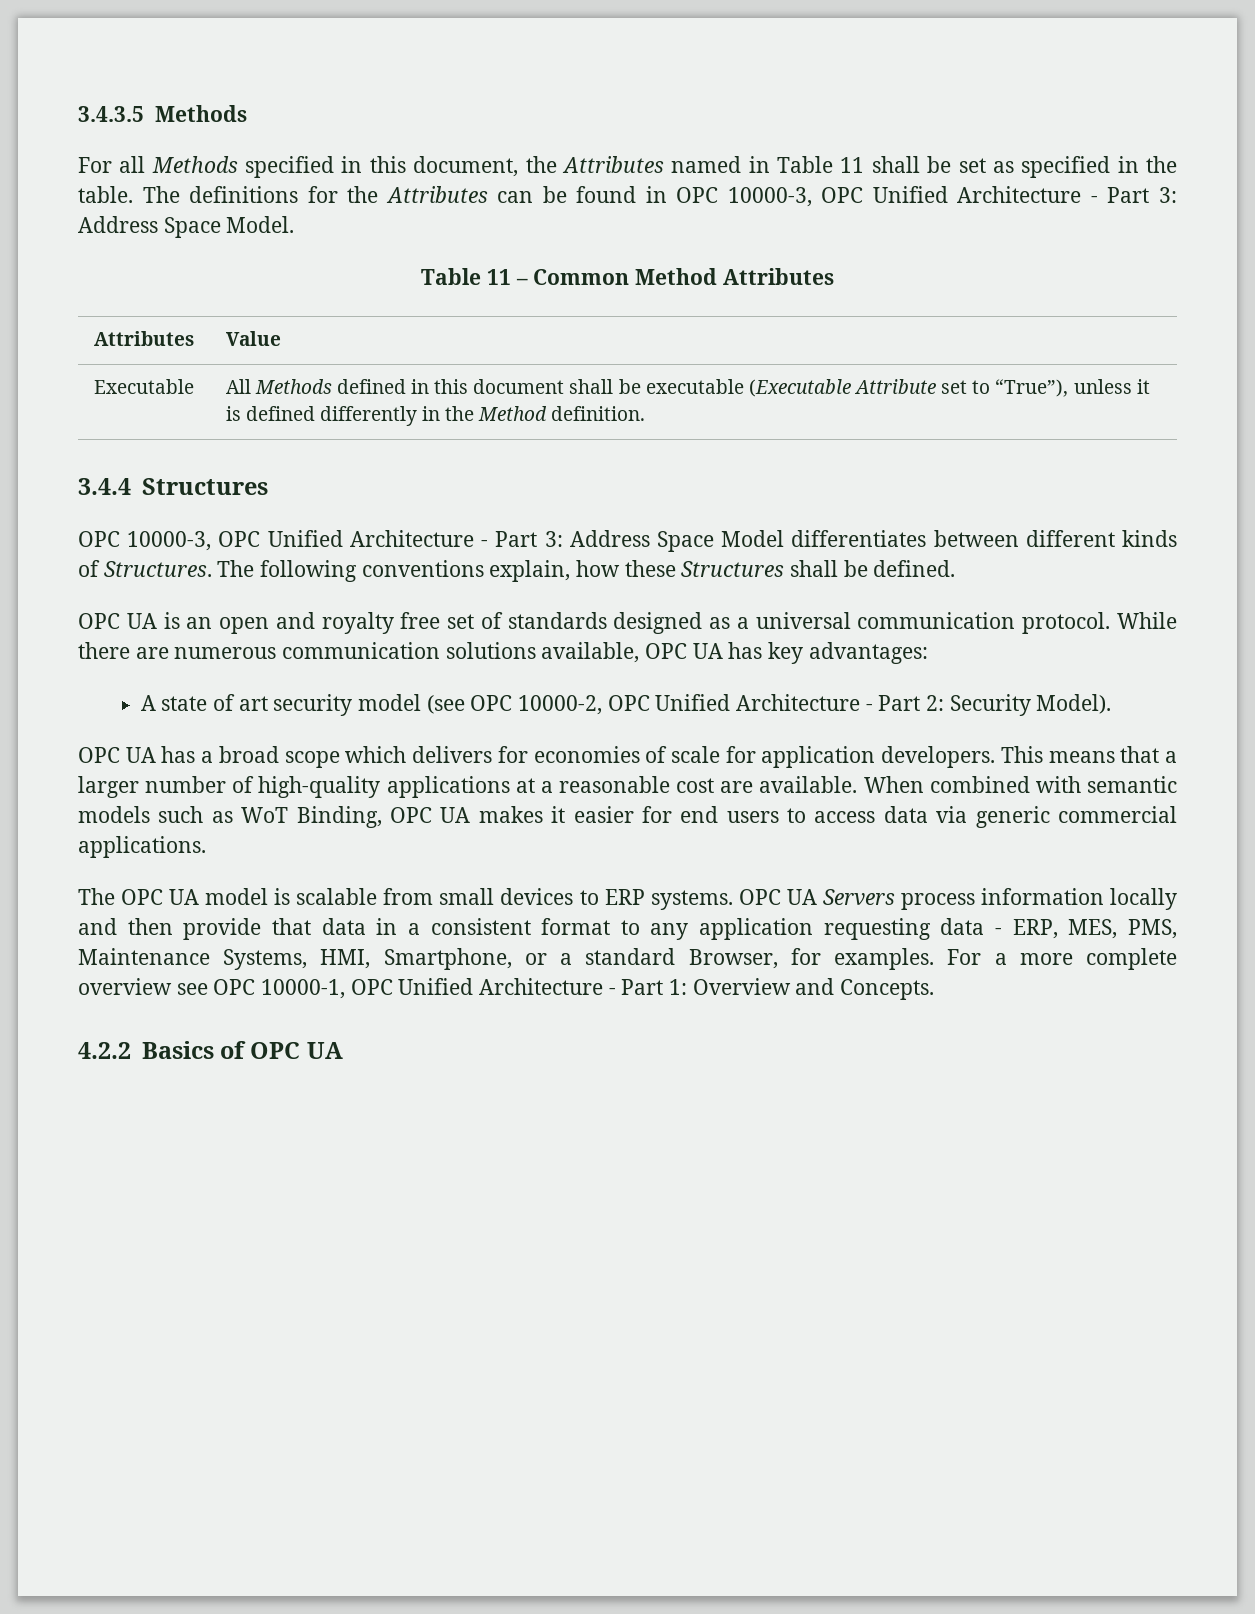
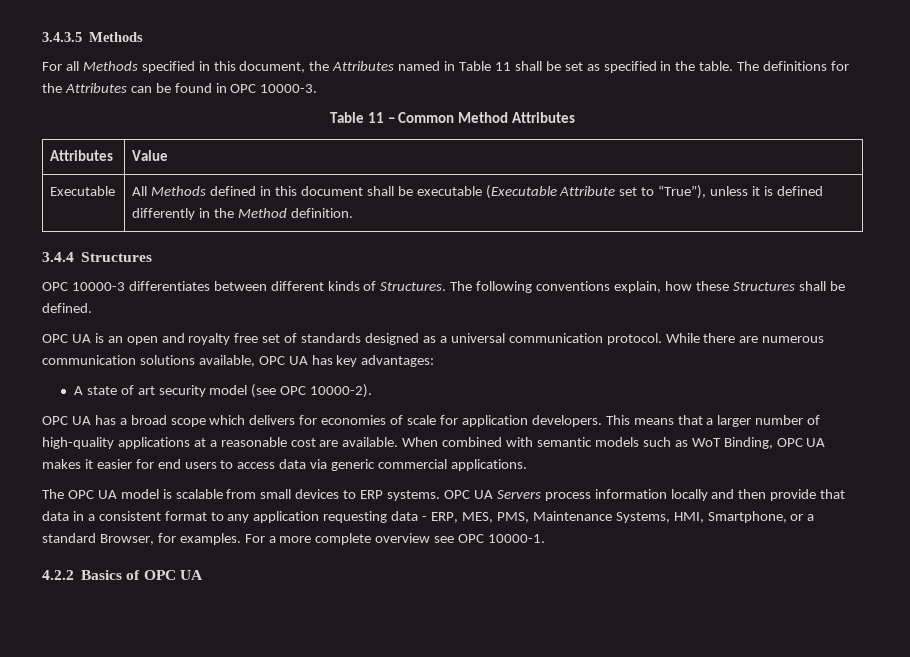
- The definitions for the Attributes can be found in OPC 10000-3, OPC Unified Architecture - Part 3: Address Space Model.
+ The definitions for the Attributes can be found in OPC 10000-3.
- OPC 10000-3, OPC Unified Architecture - Part 3: Address Space Model differentiates between different kinds of Structures.
+ OPC 10000-3 differentiates between different kinds of Structures.
- A state of art security model (see OPC 10000-2, OPC Unified Architecture - Part 2: Security Model).
+ A state of art security model (see OPC 10000-2).
- For a more complete overview see OPC 10000-1, OPC Unified Architecture - Part 1: Overview and Concepts.
+ For a more complete overview see OPC 10000-1.

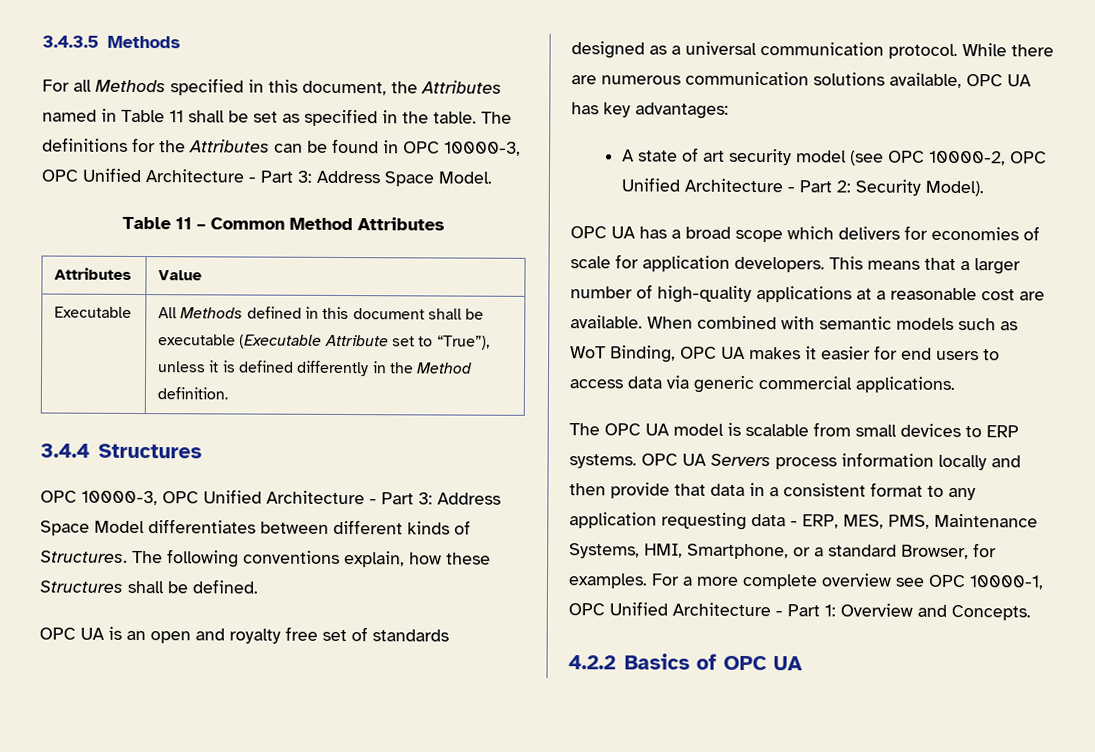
- The definitions for the Attributes can be found in OPC 10000-3.
+ The definitions for the Attributes can be found in OPC 10000-3, OPC Unified Architecture - Part 3: Address Space Model.
- OPC 10000-3 differentiates between different kinds of Structures.
+ OPC 10000-3, OPC Unified Architecture - Part 3: Address Space Model differentiates between different kinds of Structures.
- A state of art security model (see OPC 10000-2).
+ A state of art security model (see OPC 10000-2, OPC Unified Architecture - Part 2: Security Model).
- For a more complete overview see OPC 10000-1.
+ For a more complete overview see OPC 10000-1, OPC Unified Architecture - Part 1: Overview and Concepts.

